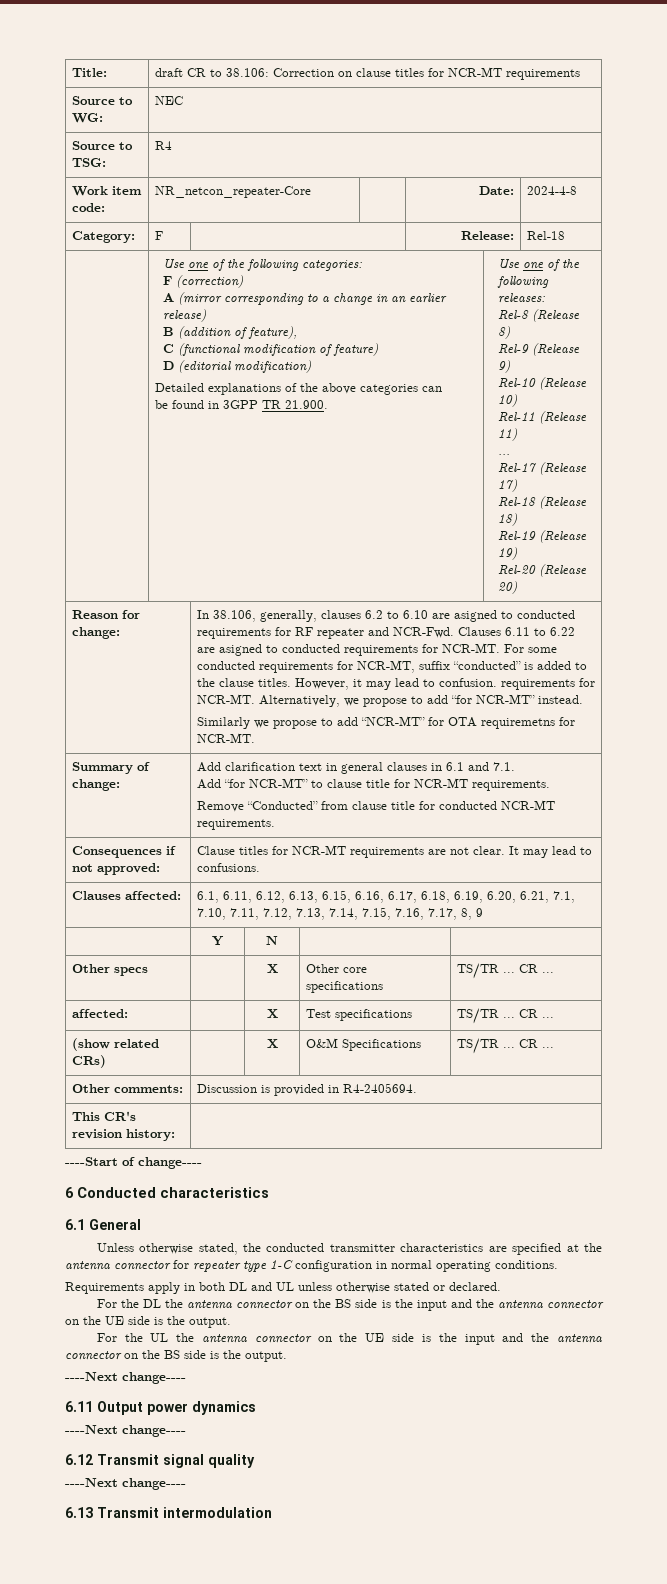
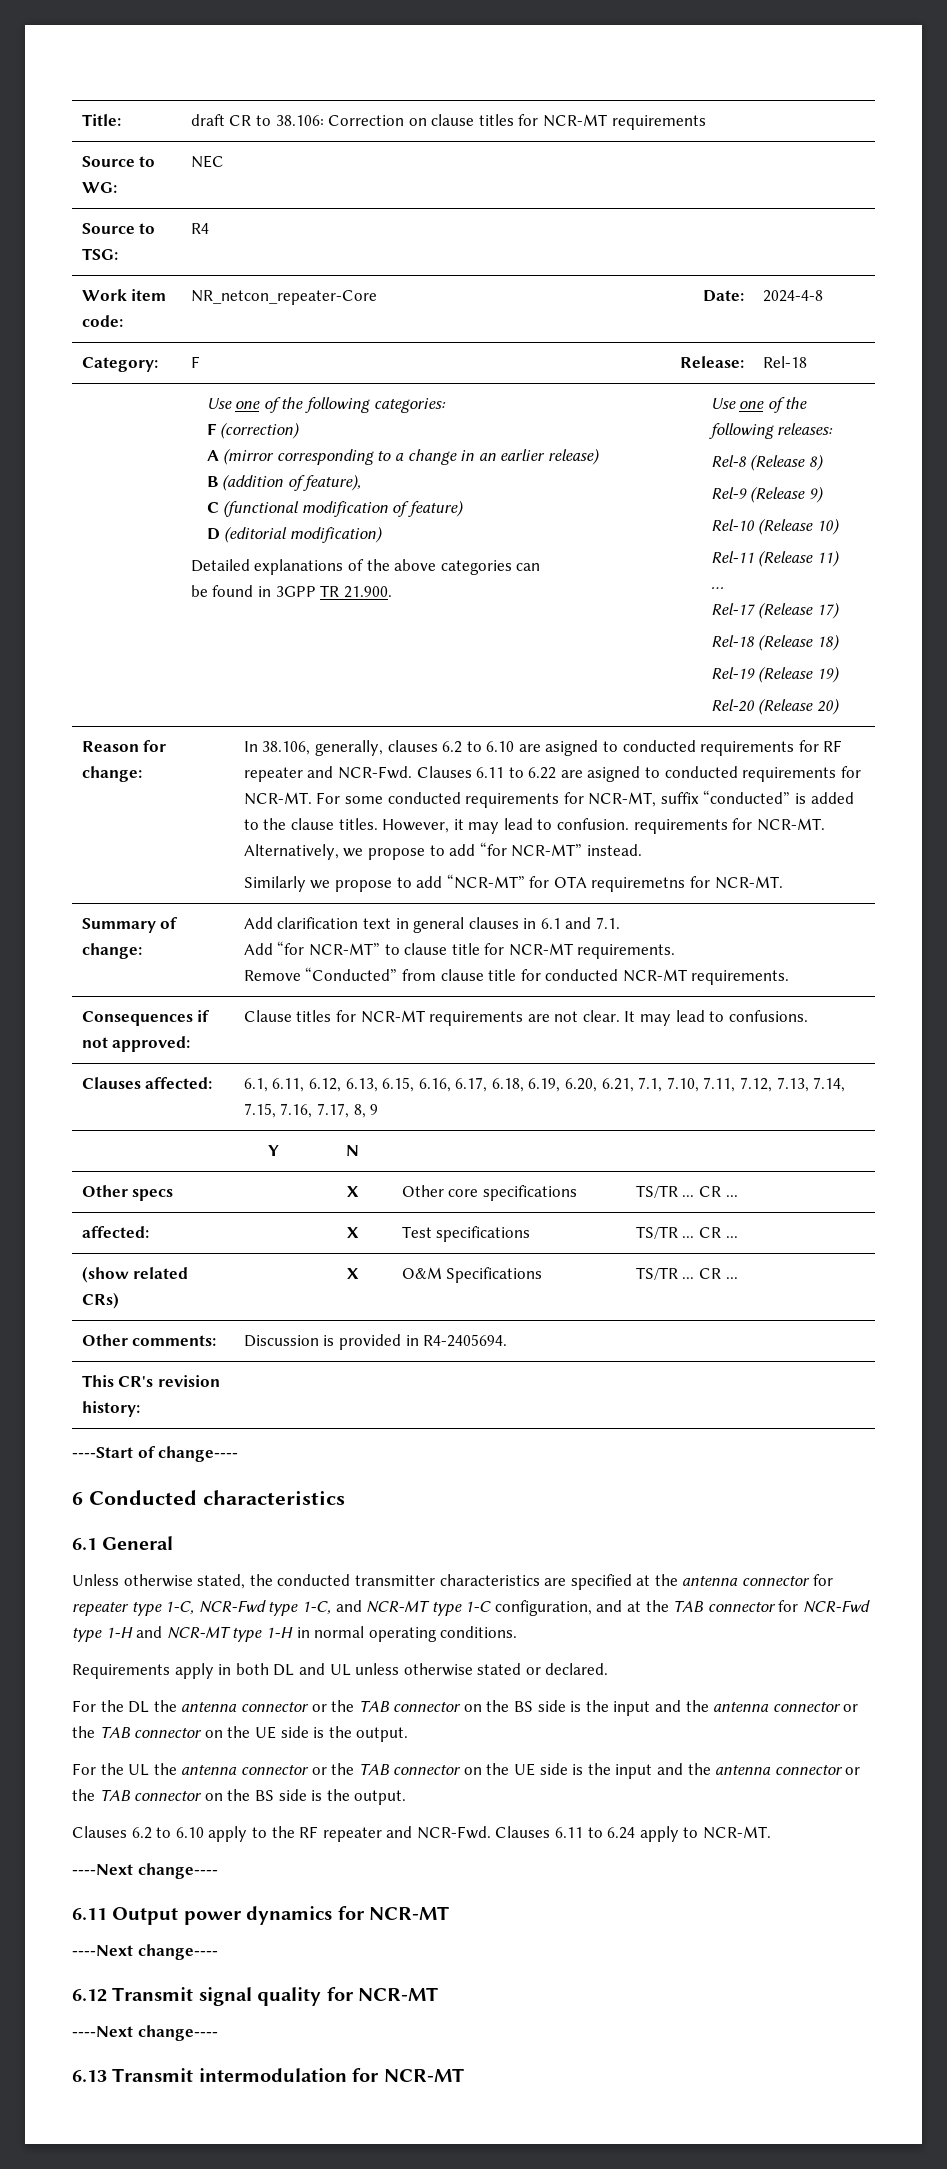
- Unless otherwise stated, the conducted transmitter characteristics are specified at the antenna connector for repeater type 1-C configuration in normal operating conditions.
+ Unless otherwise stated, the conducted transmitter characteristics are specified at the antenna connector for repeater type 1-C, NCR-Fwd type 1-C, and NCR-MT type 1-C configuration, and at the TAB connector for NCR-Fwd type 1-H and NCR-MT type 1-H in normal operating conditions.
- For the DL the antenna connector on the BS side is the input and the antenna connector on the UE side is the output.
+ For the DL the antenna connector or the TAB connector on the BS side is the input and the antenna connector or the TAB connector on the UE side is the output.
- For the UL the antenna connector on the UE side is the input and the antenna connector on the BS side is the output.
+ For the UL the antenna connector or the TAB connector on the UE side is the input and the antenna connector or the TAB connector on the BS side is the output.
+ Clauses 6.2 to 6.10 apply to the RF repeater and NCR-Fwd. Clauses 6.11 to 6.24 apply to NCR-MT.
- 6.11 Output power dynamics
+ 6.11 Output power dynamics for NCR-MT
- 6.12 Transmit signal quality
+ 6.12 Transmit signal quality for NCR-MT
- 6.13 Transmit intermodulation
+ 6.13 Transmit intermodulation for NCR-MT

